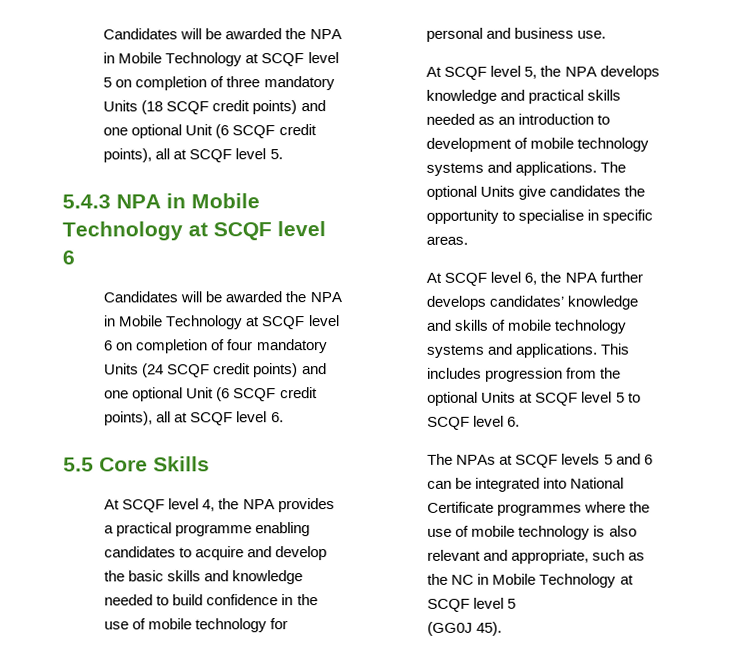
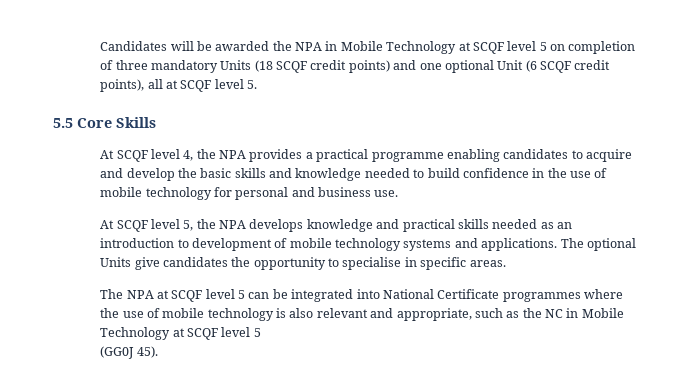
- 5.4.3 NPA in Mobile Technology at SCQF level 6
- Candidates will be awarded the NPA in Mobile Technology at SCQF level 6 on completion of four mandatory Units (24 SCQF credit points) and one optional Unit (6 SCQF credit points), all at SCQF level 6.
- At SCQF level 6, the NPA further develops candidates’ knowledge and skills of mobile technology systems and applications. This includes progression from the optional Units at SCQF level 5 to SCQF level 6.
- The NPAs at SCQF levels 5 and 6 can be integrated into National Certificate programmes where the use of mobile technology is also relevant and appropriate, such as the NC in Mobile Technology at SCQF level 5
+ The NPA at SCQF level 5 can be integrated into National Certificate programmes where the use of mobile technology is also relevant and appropriate, such as the NC in Mobile Technology at SCQF level 5

